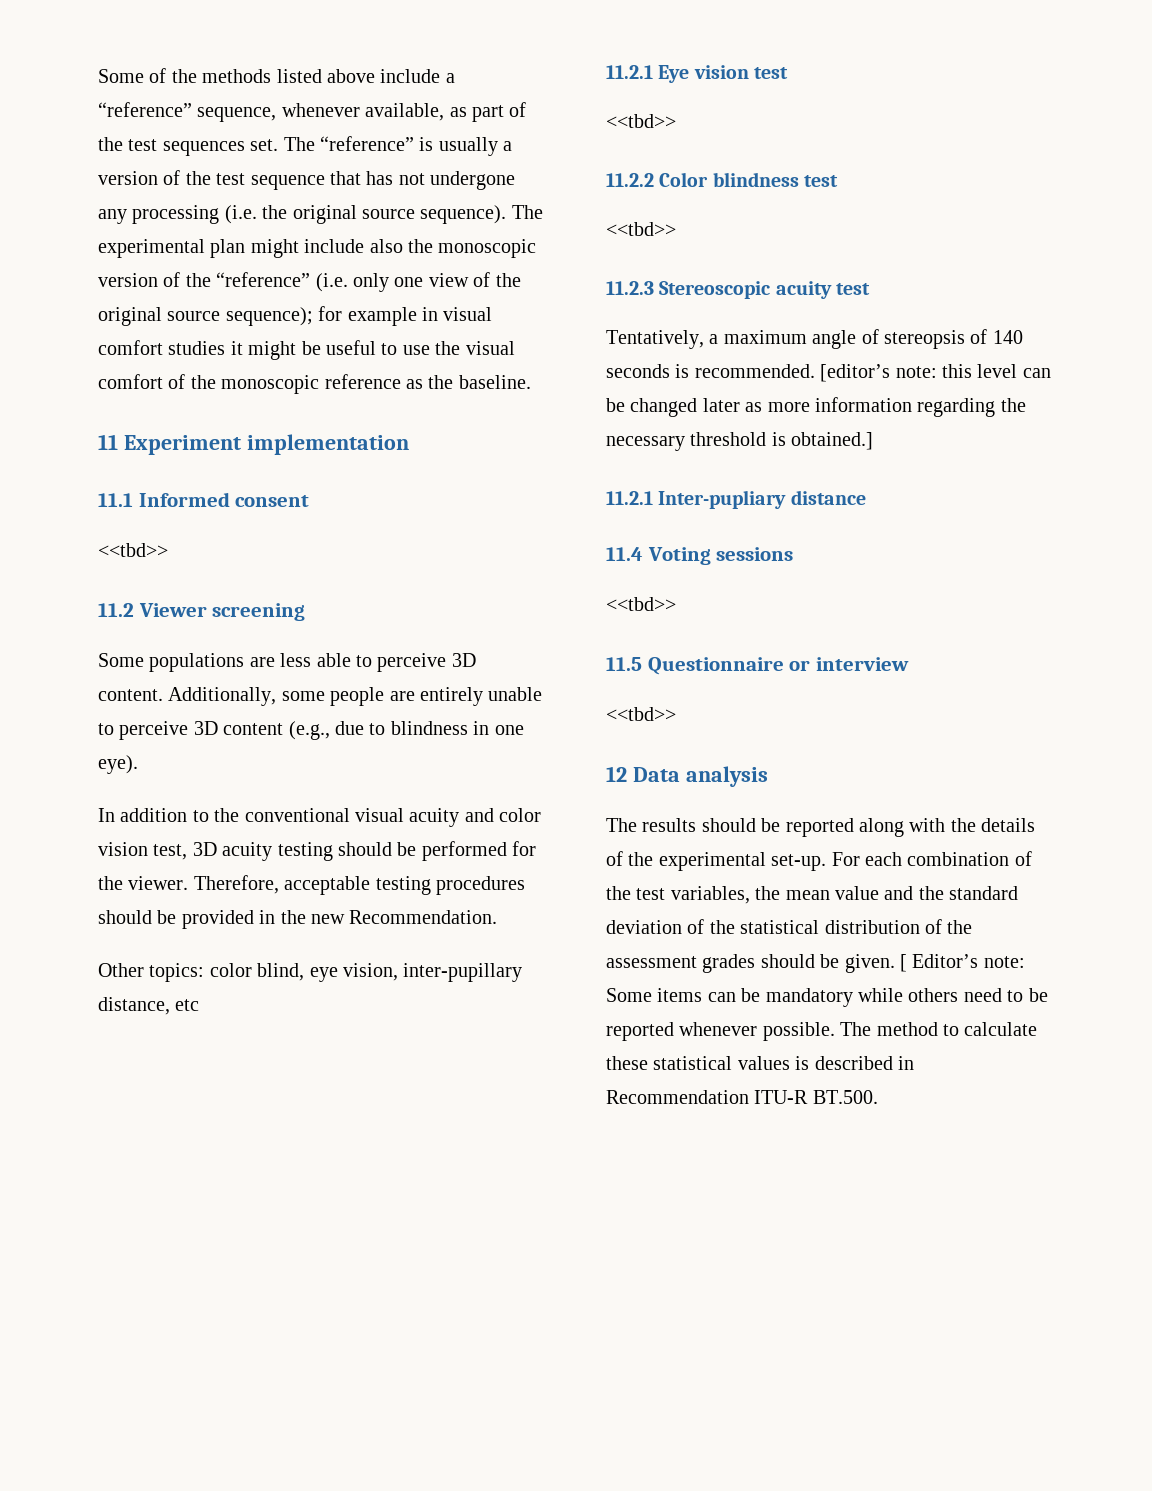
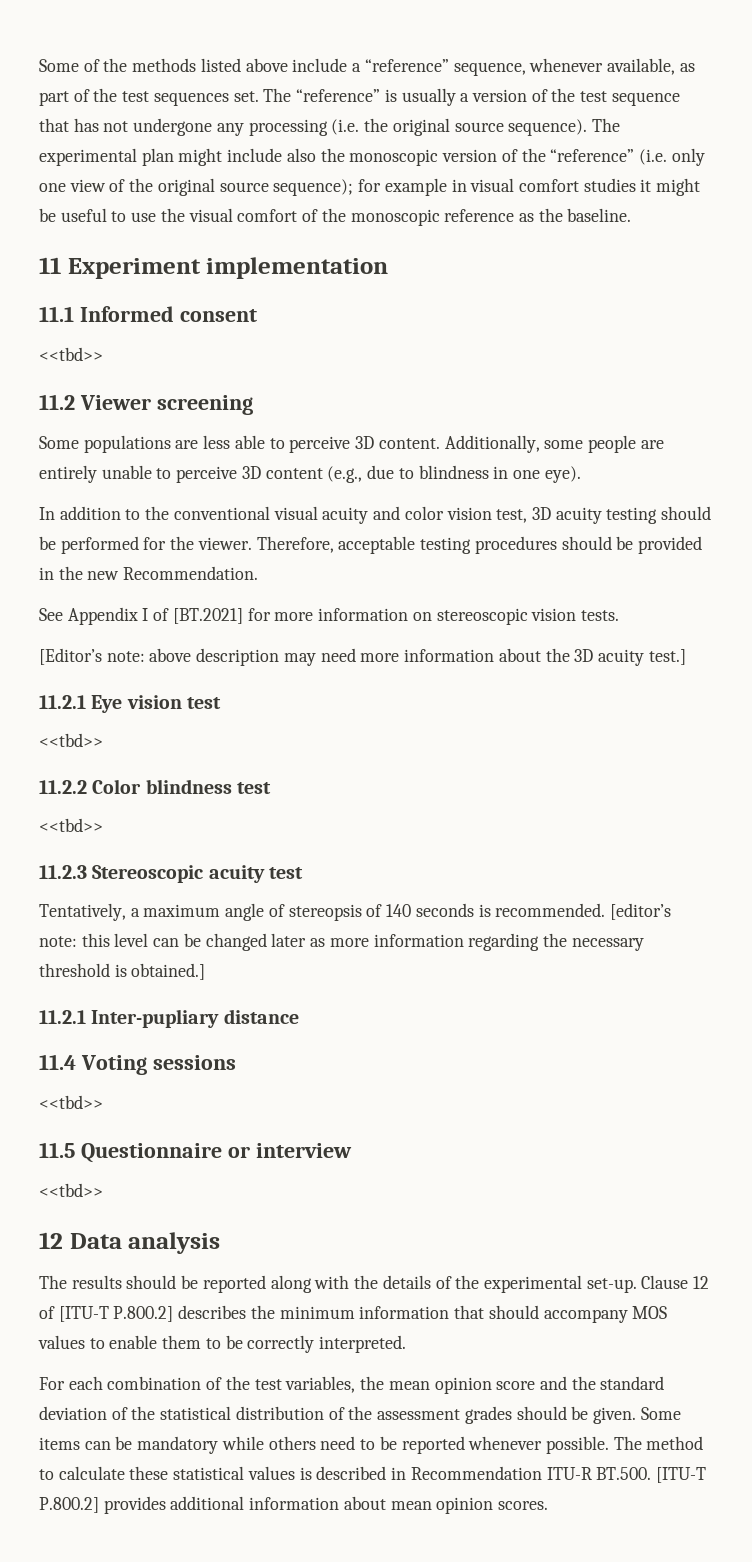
- Other topics: color blind, eye vision, inter-pupillary distance, etc
+ See Appendix I of [BT.2021] for more information on stereoscopic vision tests.
+ [Editor’s note: above description may need more information about the 3D acuity test.]
- The results should be reported along with the details of the experimental set-up. For each combination of the test variables, the mean value and the standard deviation of the statistical distribution of the assessment grades should be given.
+ The results should be reported along with the details of the experimental set-up. Clause 12 of [ITU-T P.800.2] describes the minimum information that should accompany MOS values to enable them to be correctly interpreted.
+ For each combination of the test variables, the mean opinion score and the standard deviation of the statistical distribution of the assessment grades should be given.
- [ Editor’s note: Some items can be mandatory while others need to be reported whenever possible.
+ Some items can be mandatory while others need to be reported whenever possible.
- The method to calculate these statistical values is described in Recommendation ITU-R BT.500.
+ The method to calculate these statistical values is described in Recommendation ITU-R BT.500. [ITU-T P.800.2] provides additional information about mean opinion scores.

